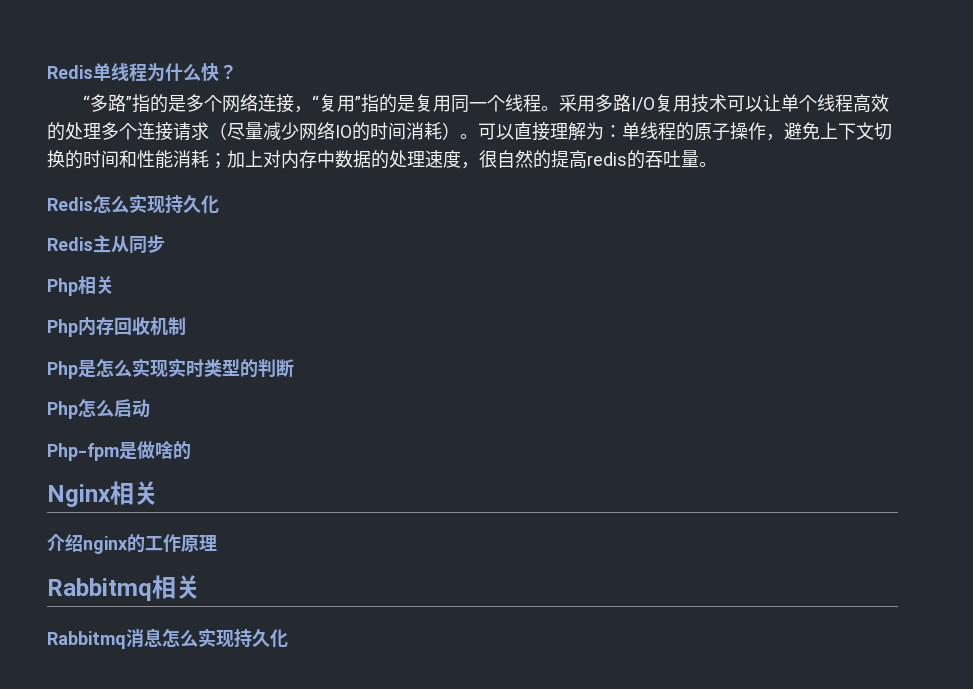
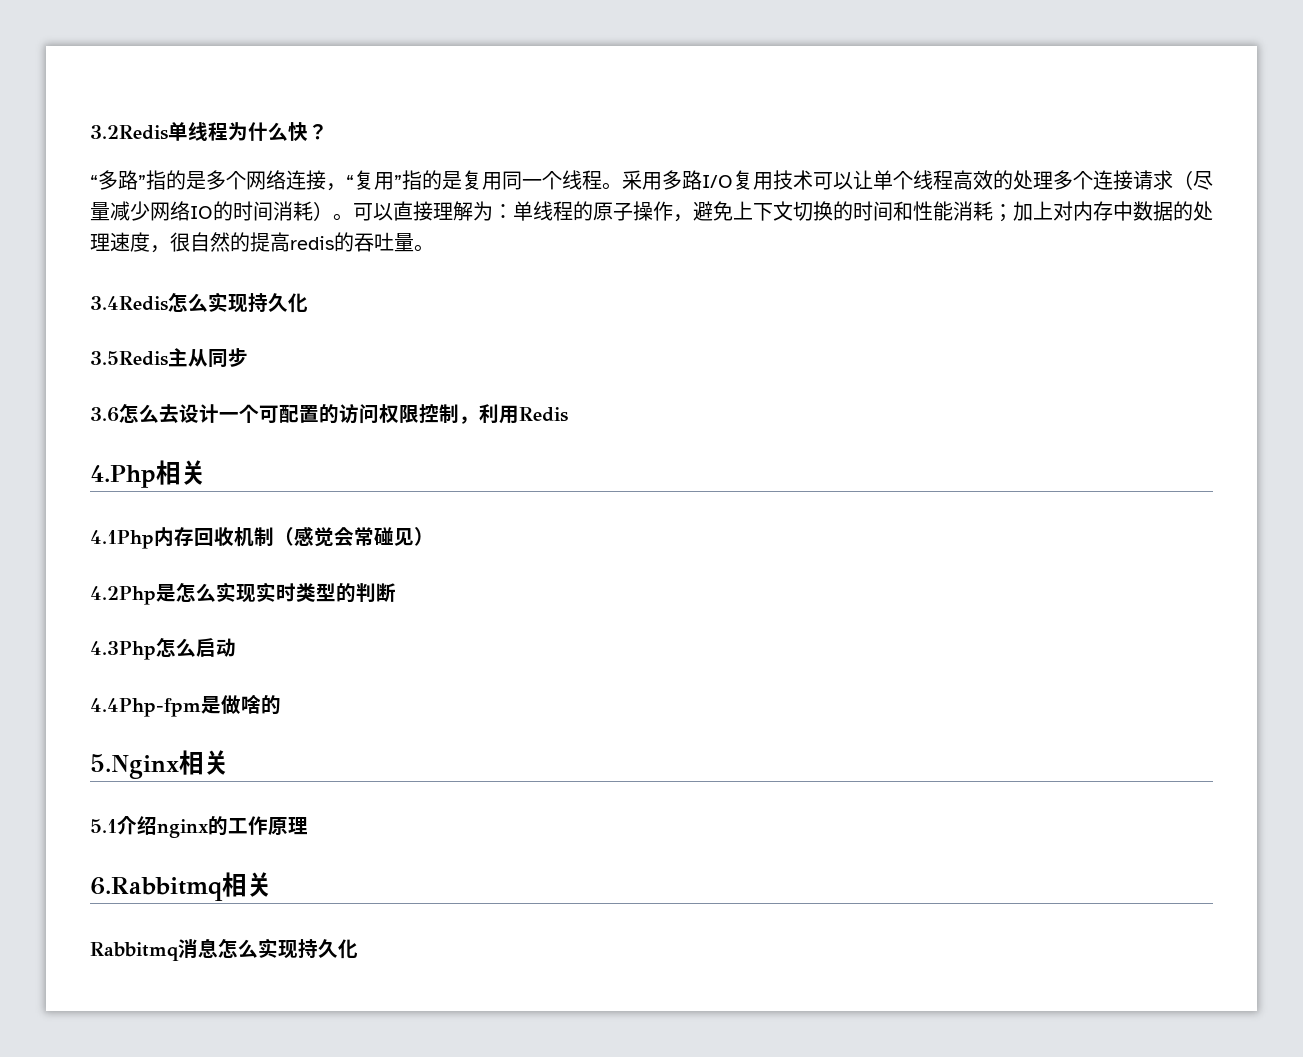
- Redis单线程为什么快？
+ 3.2Redis单线程为什么快？
- Redis怎么实现持久化
+ 3.4Redis怎么实现持久化
- Redis主从同步
+ 3.5Redis主从同步
- Php相关
- Php内存回收机制
- Php是怎么实现实时类型的判断
+ 3.6怎么去设计一个可配置的访问权限控制，利用Redis
+ 4.Php相关
+ 4.1Php内存回收机制（感觉会常碰见）
+ 4.2Php是怎么实现实时类型的判断
- Php怎么启动
+ 4.3Php怎么启动
- Php-fpm是做啥的
+ 4.4Php-fpm是做啥的
- Nginx相关
- 介绍nginx的工作原理
+ 5.Nginx相关
+ 5.1介绍nginx的工作原理
- Rabbitmq相关
+ 6.Rabbitmq相关

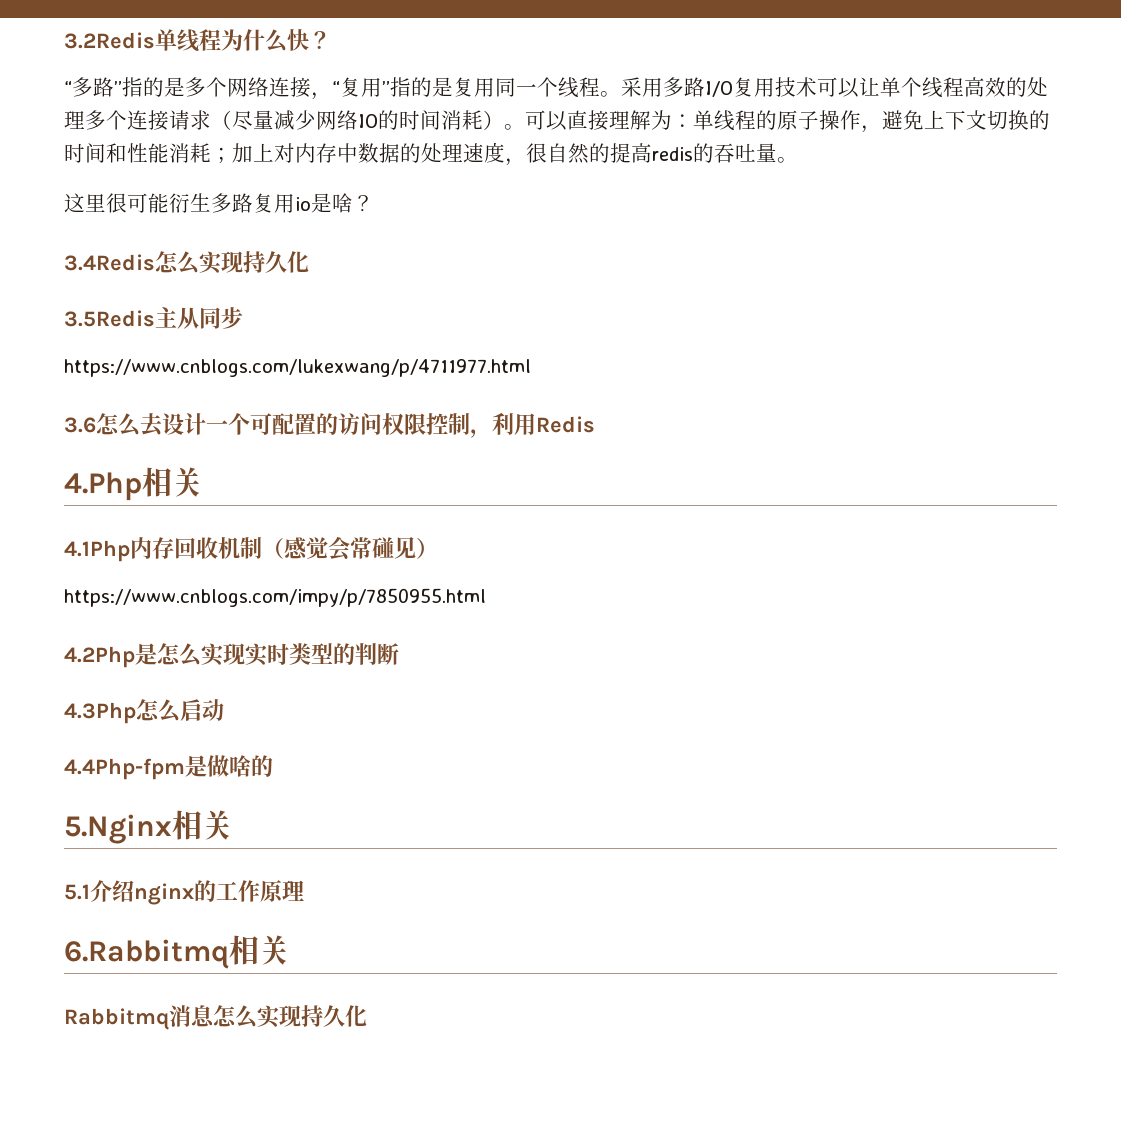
+ 这里很可能衍生多路复用io是啥？
+ https://www.cnblogs.com/lukexwang/p/4711977.html
+ https://www.cnblogs.com/impy/p/7850955.html

